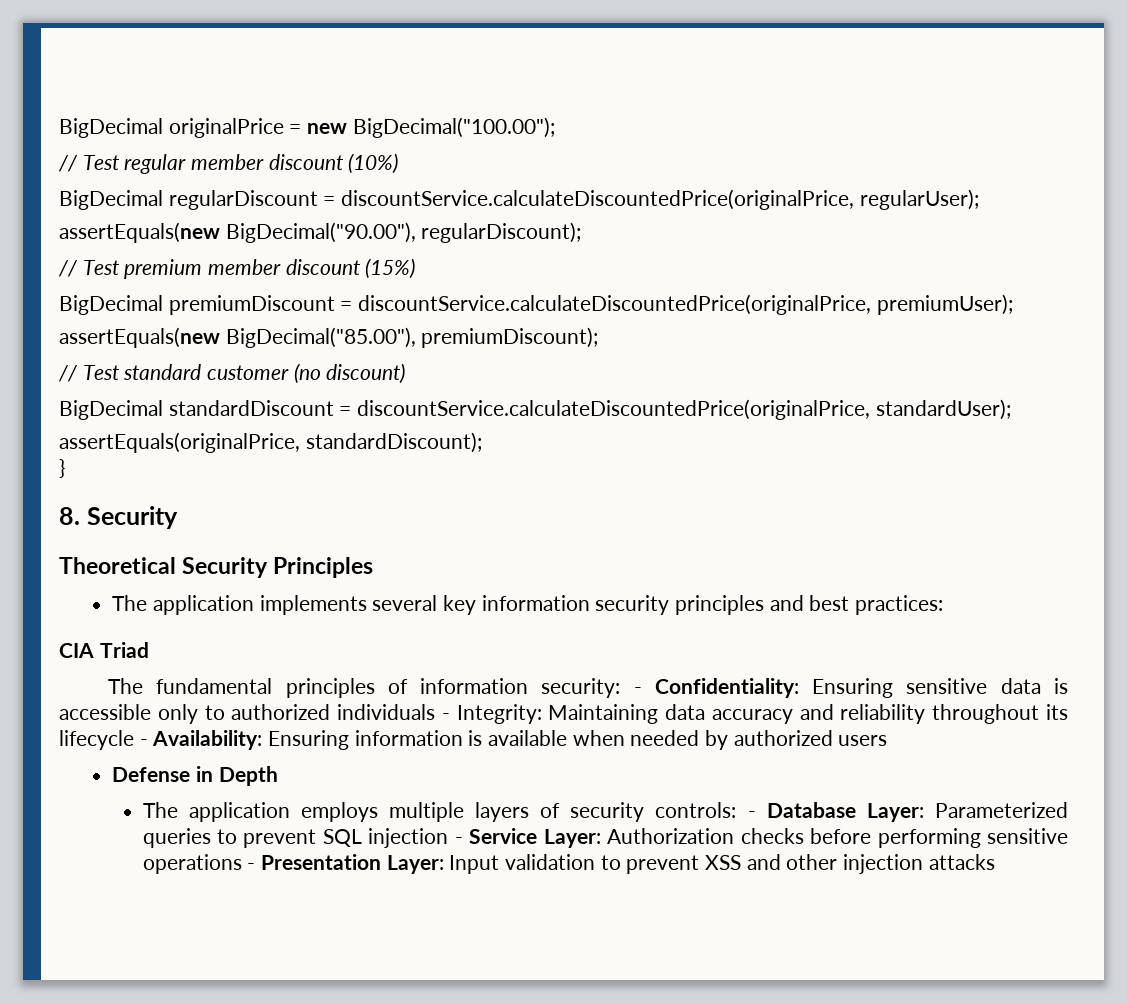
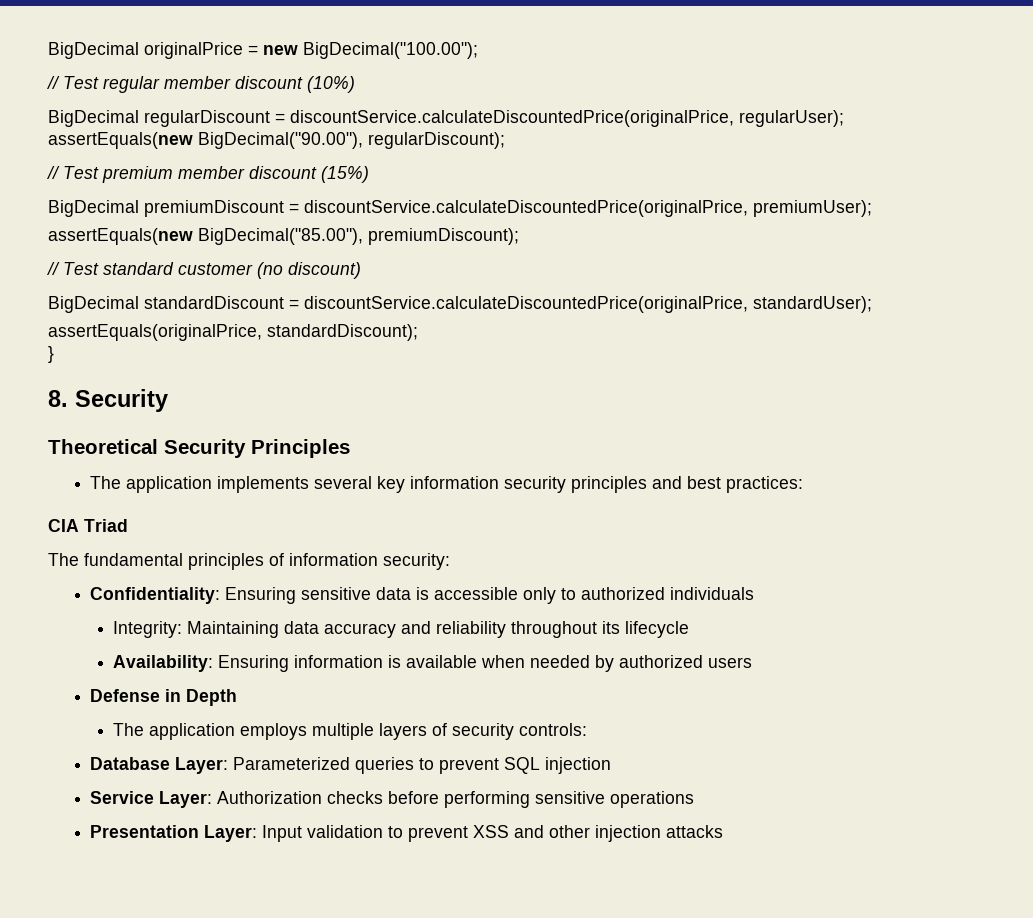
- The fundamental principles of information security: - Confidentiality: Ensuring sensitive data is accessible only to authorized individuals - Integrity: Maintaining data accuracy and reliability throughout its lifecycle - Availability: Ensuring information is available when needed by authorized users
+ The fundamental principles of information security:
+ Confidentiality: Ensuring sensitive data is accessible only to authorized individuals
+ Integrity: Maintaining data accuracy and reliability throughout its lifecycle
+ Availability: Ensuring information is available when needed by authorized users
- The application employs multiple layers of security controls: - Database Layer: Parameterized queries to prevent SQL injection - Service Layer: Authorization checks before performing sensitive operations - Presentation Layer: Input validation to prevent XSS and other injection attacks
+ The application employs multiple layers of security controls:
+ Database Layer: Parameterized queries to prevent SQL injection
+ Service Layer: Authorization checks before performing sensitive operations
+ Presentation Layer: Input validation to prevent XSS and other injection attacks

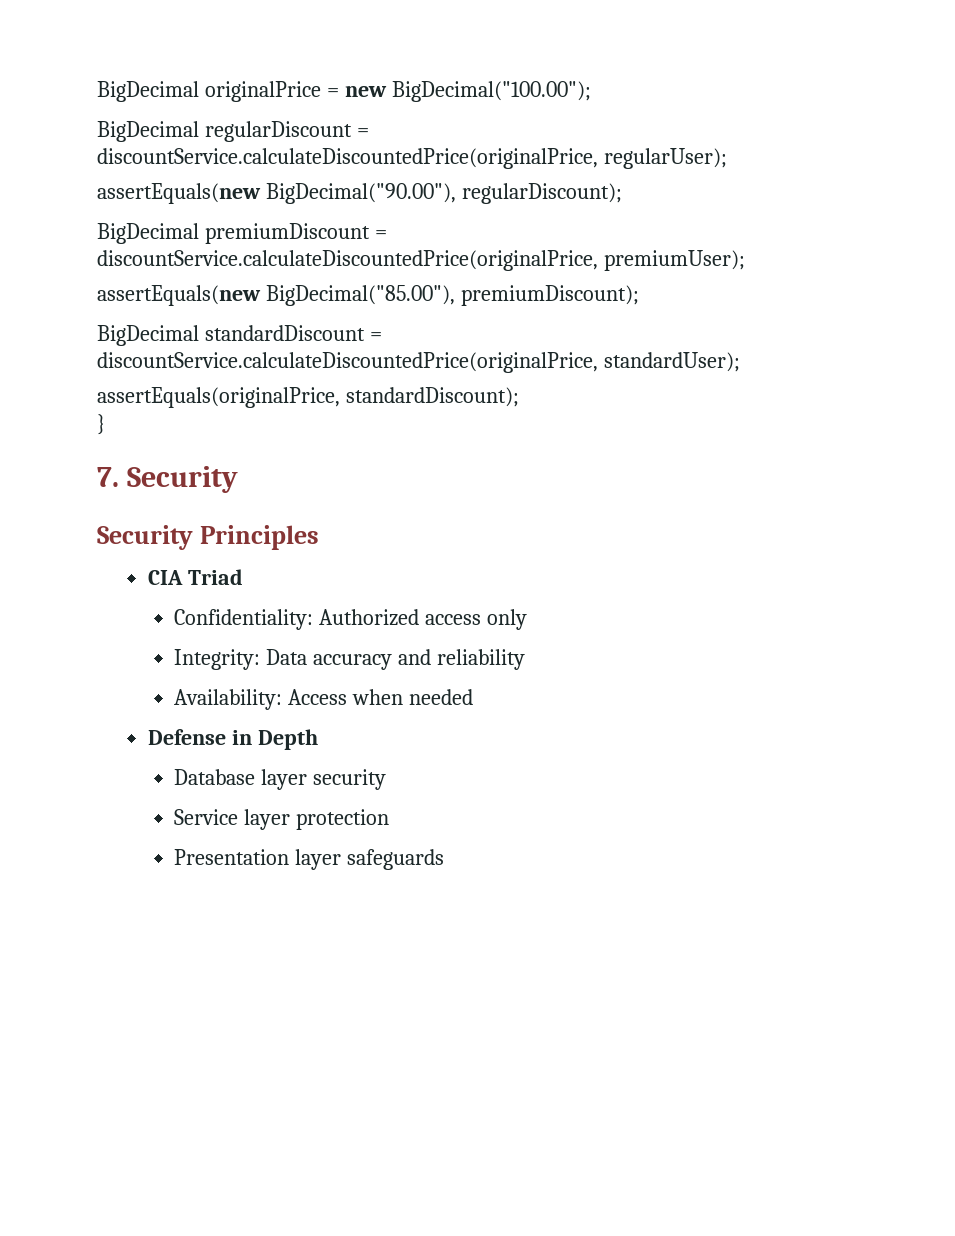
- // Test regular member discount (10%)
- // Test premium member discount (15%)
- // Test standard customer (no discount)
- 8. Security
+ 7. Security
- Theoretical Security Principles
+ Security Principles
- The application implements several key information security principles and best practices:
  CIA Triad
- The fundamental principles of information security:
- Confidentiality: Ensuring sensitive data is accessible only to authorized individuals
+ Confidentiality: Authorized access only
- Integrity: Maintaining data accuracy and reliability throughout its lifecycle
- Availability: Ensuring information is available when needed by authorized users
+ Integrity: Data accuracy and reliability
+ Availability: Access when needed
- The application employs multiple layers of security controls:
- Database Layer: Parameterized queries to prevent SQL injection
- Service Layer: Authorization checks before performing sensitive operations
- Presentation Layer: Input validation to prevent XSS and other injection attacks
+ Database layer security
+ Service layer protection
+ Presentation layer safeguards

